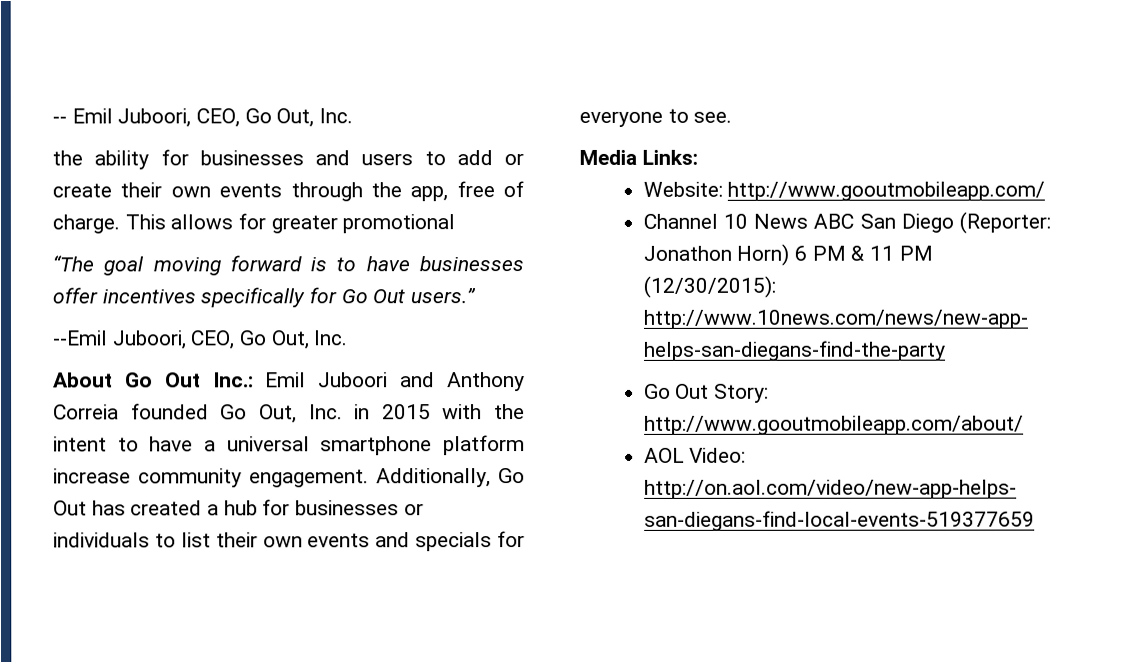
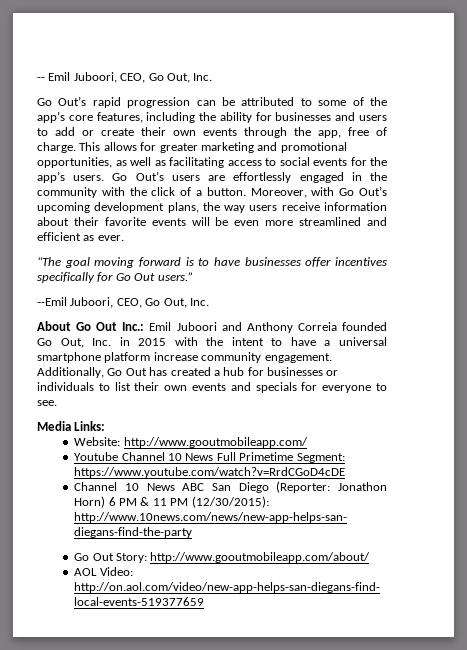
- the ability for businesses and users to add or create their own events through the app, free of charge.
+ Go Out’s rapid progression can be attributed to some of the app’s core features, including the ability for businesses and users to add or create their own events through the app, free of charge.
- This allows for greater promotional
+ This allows for greater marketing and promotional opportunities, as well as facilitating access to social events for the app’s users. Go Out’s users are effortlessly engaged in the community with the click of a button. Moreover, with Go Out’s upcoming development plans, the way users receive information about their favorite events will be even more streamlined and efficient as ever.
+ Youtube Channel 10 News Full Primetime Segment: https://www.youtube.com/watch?v=RrdCGoD4cDE

